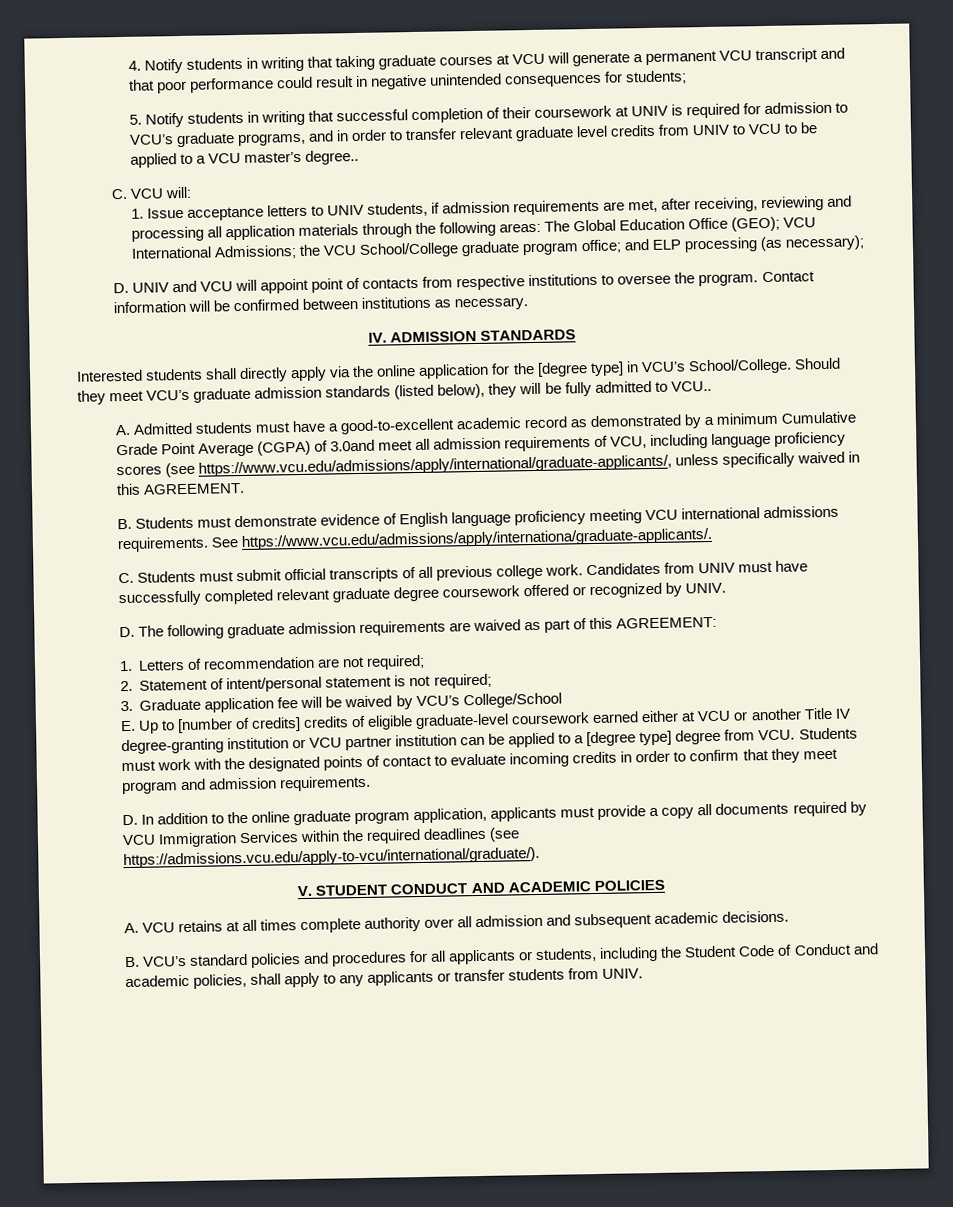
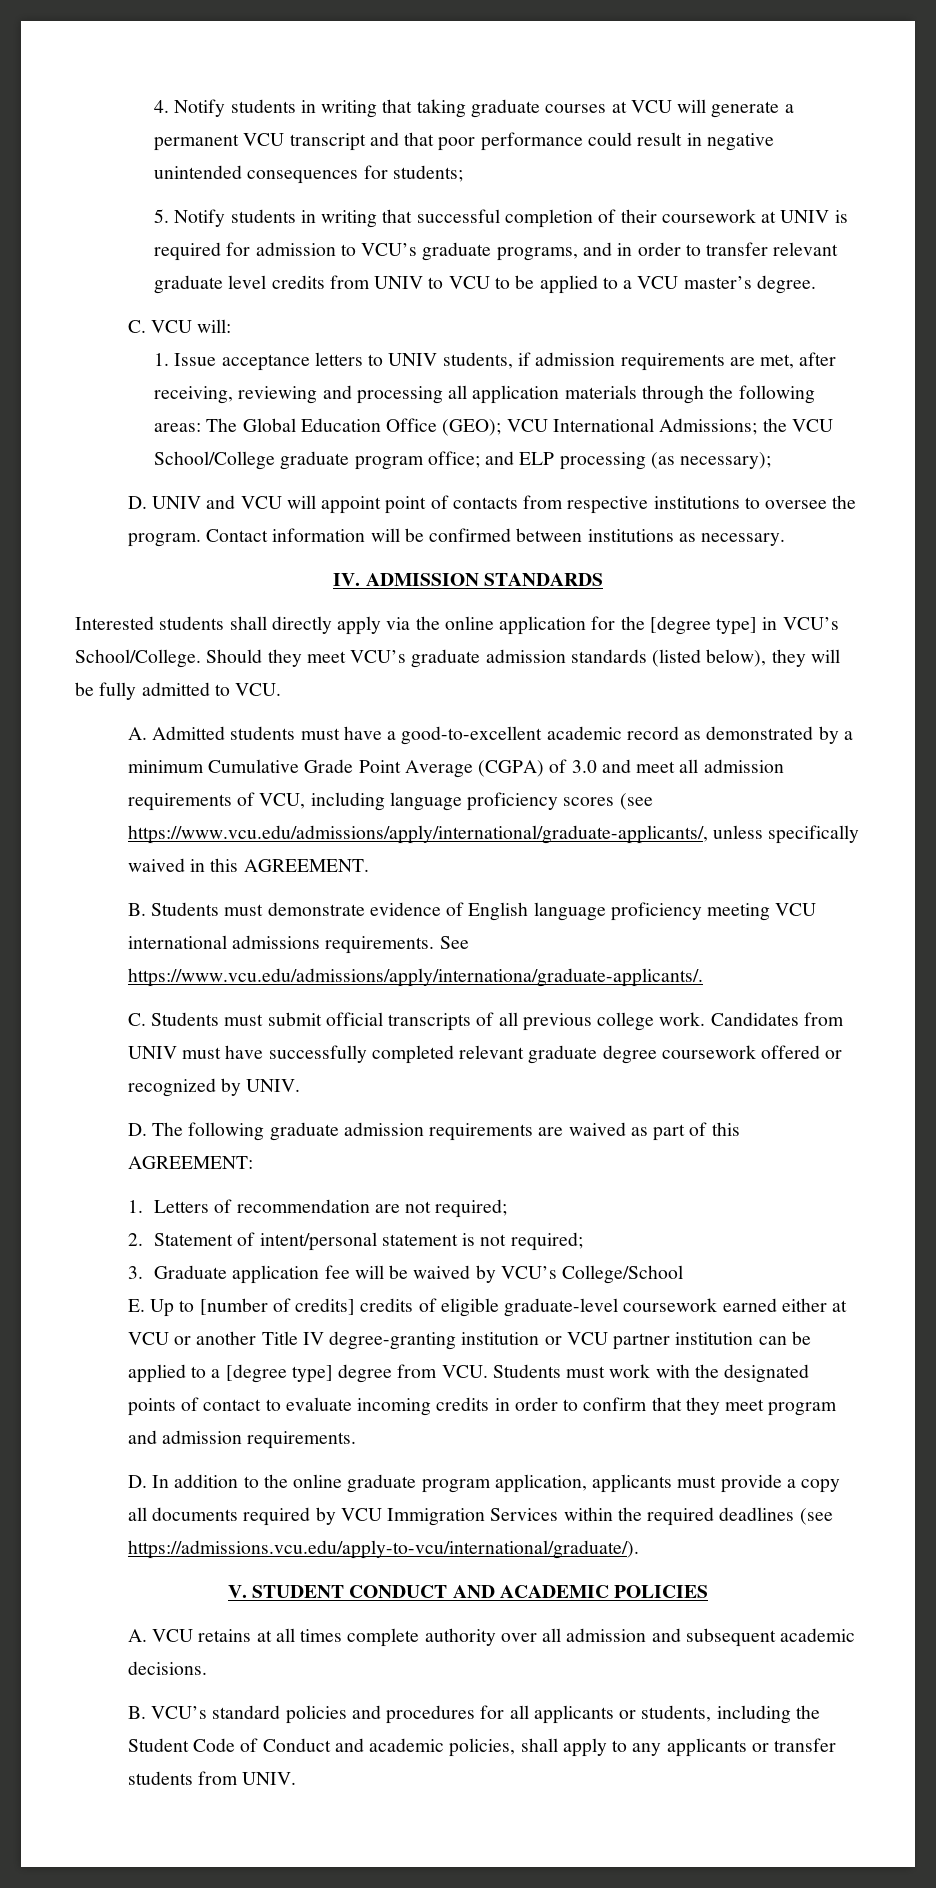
- 5. Notify students in writing that successful completion of their coursework at UNIV is required for admission to VCU’s graduate programs, and in order to transfer relevant graduate level credits from UNIV to VCU to be applied to a VCU master’s degree..
+ 5. Notify students in writing that successful completion of their coursework at UNIV is required for admission to VCU’s graduate programs, and in order to transfer relevant graduate level credits from UNIV to VCU to be applied to a VCU master’s degree.
- Should they meet VCU’s graduate admission standards (listed below), they will be fully admitted to VCU..
+ Should they meet VCU’s graduate admission standards (listed below), they will be fully admitted to VCU.
- A. Admitted students must have a good-to-excellent academic record as demonstrated by a minimum Cumulative Grade Point Average (CGPA) of 3.0and meet all admission requirements of VCU, including language proficiency scores (see https://www.vcu.edu/admissions/apply/international/graduate-applicants/, unless specifically waived in this AGREEMENT.
+ A. Admitted students must have a good-to-excellent academic record as demonstrated by a minimum Cumulative Grade Point Average (CGPA) of 3.0 and meet all admission requirements of VCU, including language proficiency scores (see https://www.vcu.edu/admissions/apply/international/graduate-applicants/, unless specifically waived in this AGREEMENT.

